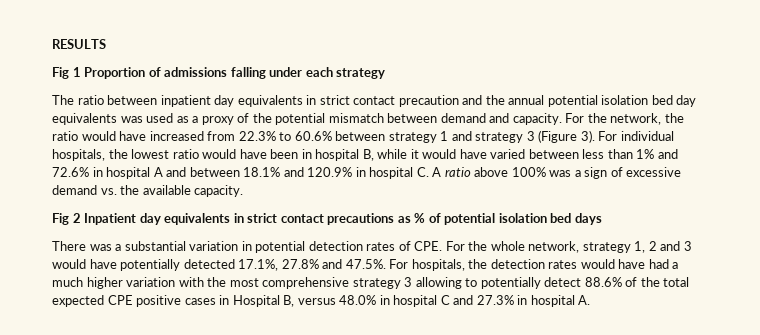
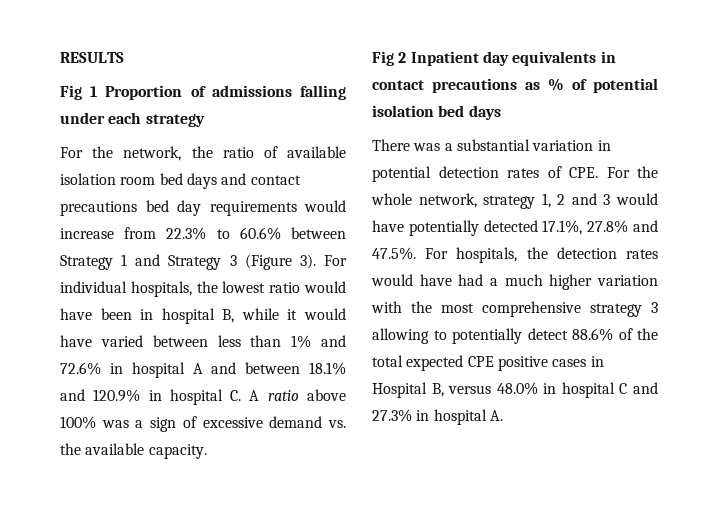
- The ratio between inpatient day equivalents in strict contact precaution and the annual potential isolation bed day equivalents was used as a proxy of the potential mismatch between demand and capacity. For the network, the ratio would have increased from 22.3% to 60.6% between strategy 1 and strategy 3 (Figure 3).
+ For the network, the ratio of available isolation room bed days and contact precautions bed day requirements would increase from 22.3% to 60.6% between Strategy 1 and Strategy 3 (Figure 3).
- Fig 2 Inpatient day equivalents in strict contact precautions as % of potential isolation bed days
+ Fig 2 Inpatient day equivalents in contact precautions as % of potential isolation bed days

